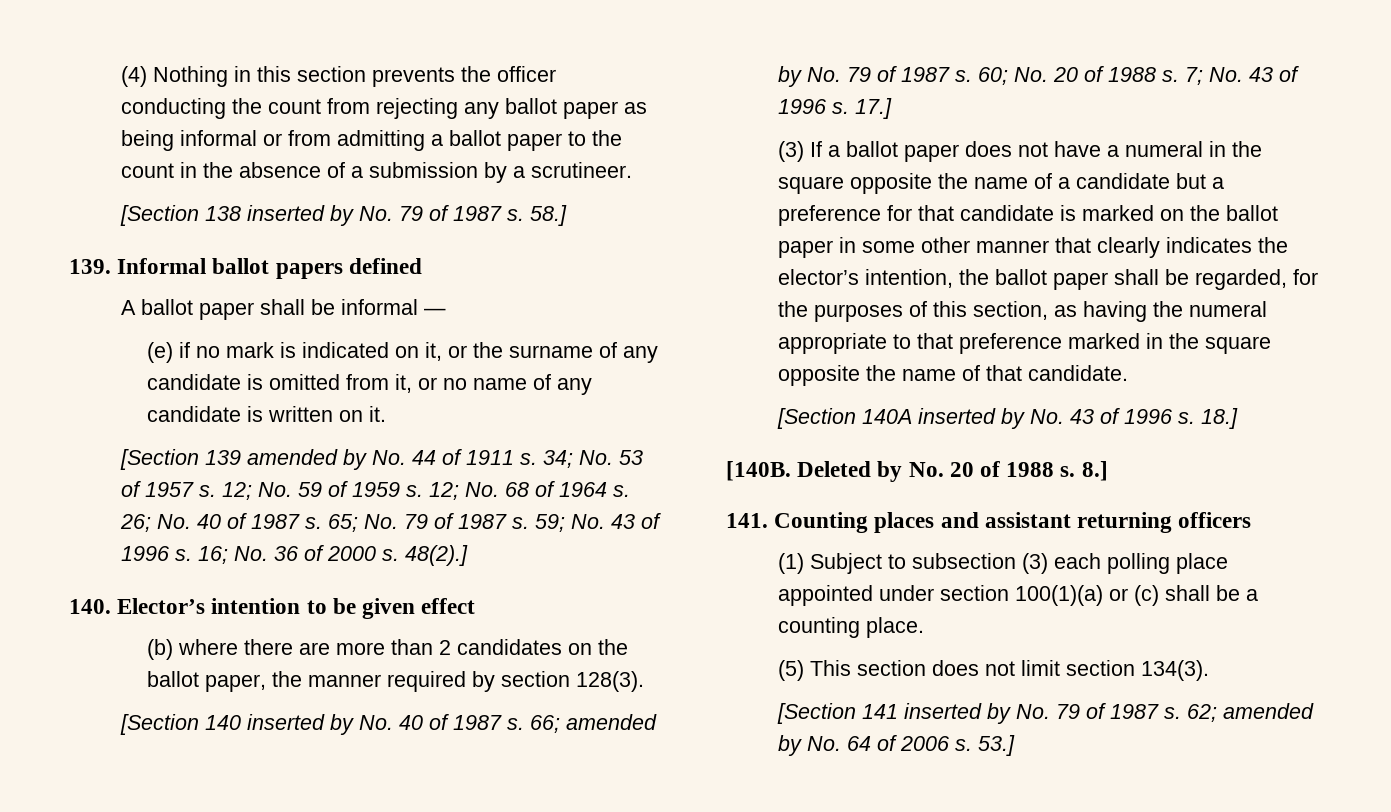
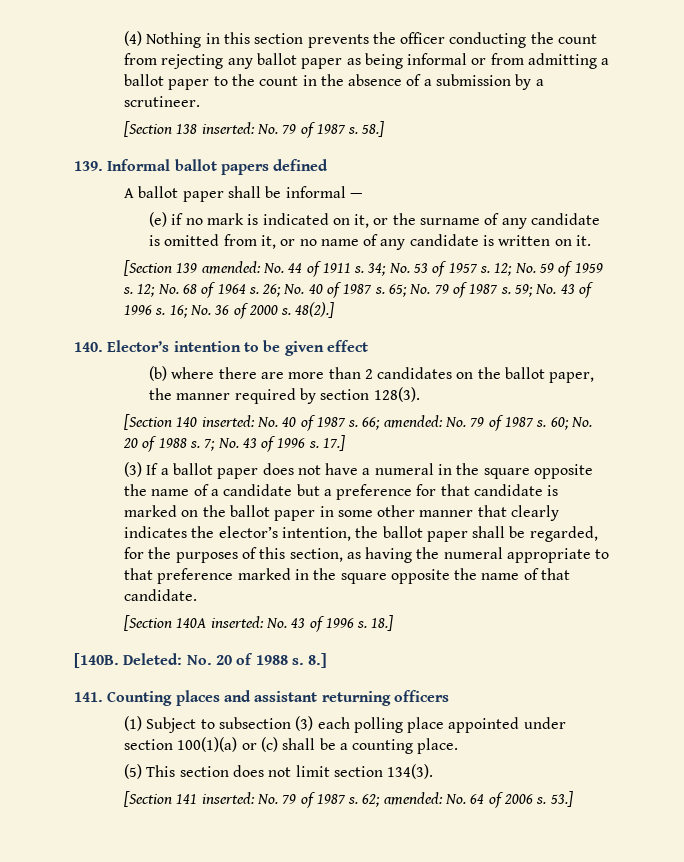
- [Section 138 inserted by No. 79 of 1987 s.
+ [Section 138 inserted: No. 79 of 1987 s.
- [Section 139 amended by No. 44 of 1911 s.
+ [Section 139 amended: No. 44 of 1911 s.
- [Section 140 inserted by No. 40 of 1987 s.
+ [Section 140 inserted: No. 40 of 1987 s.
- 66; amended by No. 79 of 1987 s.
+ 66; amended: No. 79 of 1987 s.
- [Section 140A inserted by No. 43 of 1996 s.
+ [Section 140A inserted: No. 43 of 1996 s.
- Deleted by No. 20 of 1988 s.
+ Deleted: No. 20 of 1988 s.
- [Section 141 inserted by No. 79 of 1987 s.
+ [Section 141 inserted: No. 79 of 1987 s.
- 62; amended by No. 64 of 2006 s.
+ 62; amended: No. 64 of 2006 s.

